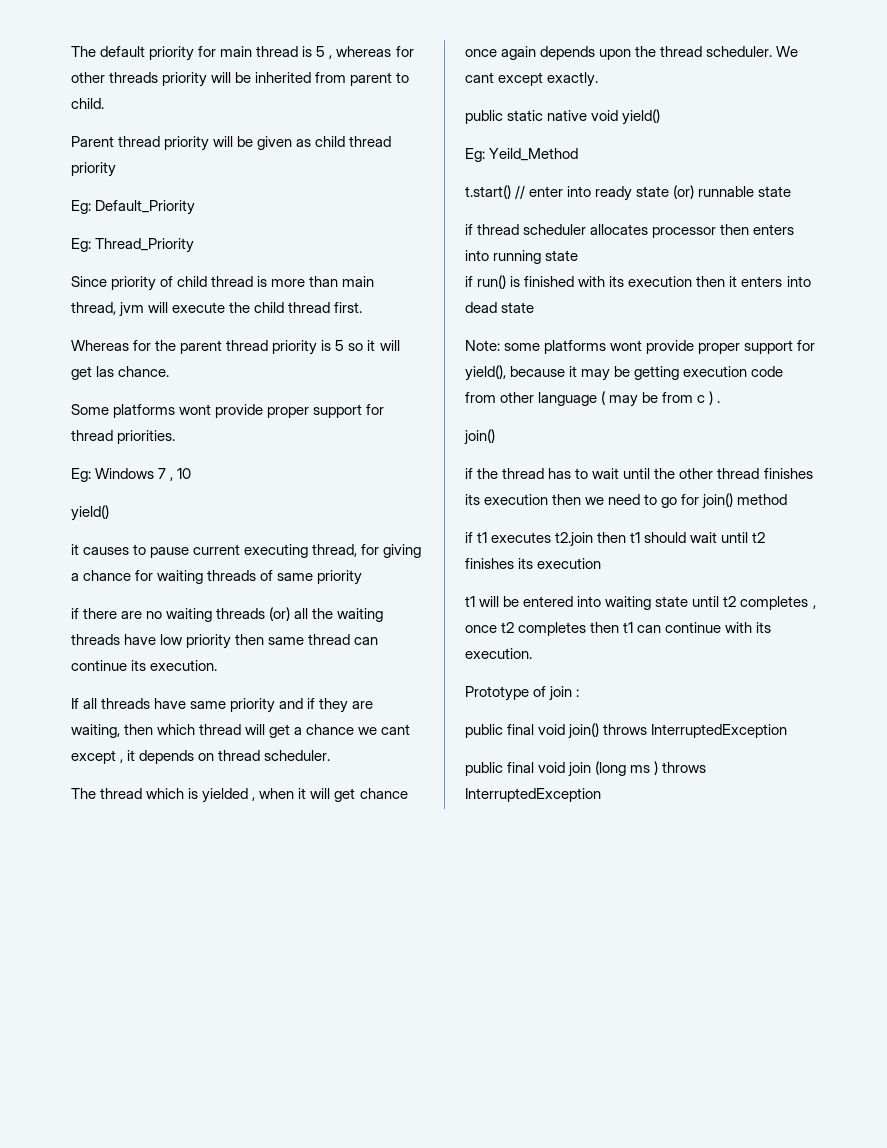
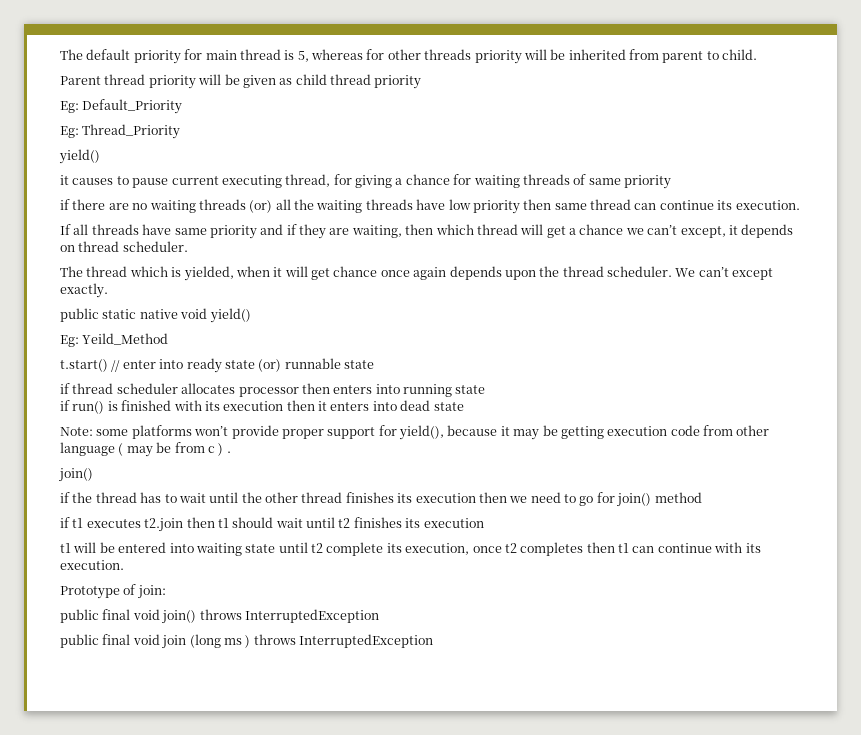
- The default priority for main thread is 5 , whereas for other threads priority will be inherited from parent to child.
+ The default priority for main thread is 5, whereas for other threads priority will be inherited from parent to child.
- Since priority of child thread is more than main thread, jvm will execute the child thread first.
- Whereas for the parent thread priority is 5 so it will get las chance.
- Some platforms wont provide proper support for thread priorities.
- Eg: Windows 7 , 10
- If all threads have same priority and if they are waiting, then which thread will get a chance we cant except , it depends on thread scheduler.
+ If all threads have same priority and if they are waiting, then which thread will get a chance we can’t except, it depends on thread scheduler.
- The thread which is yielded , when it will get chance once again depends upon the thread scheduler.
+ The thread which is yielded, when it will get chance once again depends upon the thread scheduler.
- We cant except exactly.
+ We can’t except exactly.
- Note: some platforms wont provide proper support for yield(), because it may be getting execution code from other language ( may be from c ) .
+ Note: some platforms won’t provide proper support for yield(), because it may be getting execution code from other language ( may be from c ) .
- t1 will be entered into waiting state until t2 completes , once t2 completes then t1 can continue with its execution.
+ t1 will be entered into waiting state until t2 complete its execution, once t2 completes then t1 can continue with its execution.
- Prototype of join :
+ Prototype of join:

